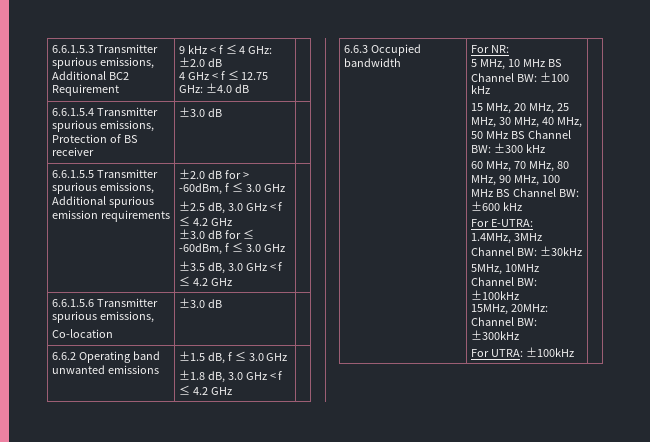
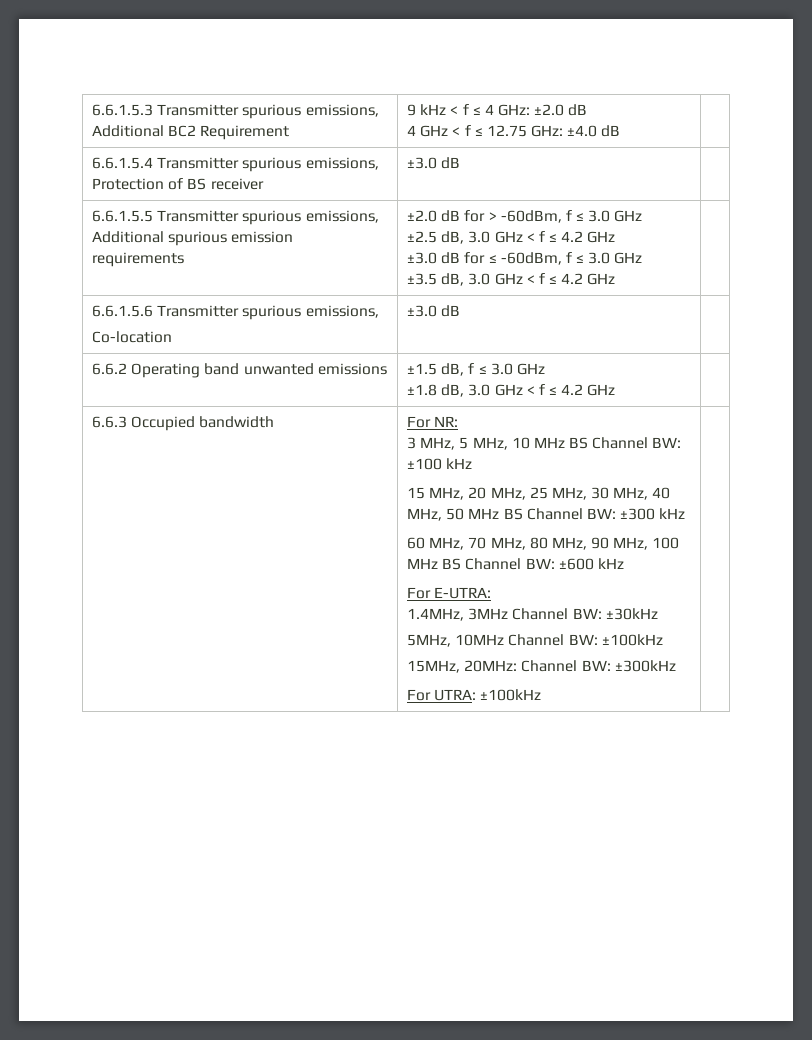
- 5 MHz, 10 MHz BS Channel BW: ±100 kHz
+ 3 MHz, 5 MHz, 10 MHz BS Channel BW: ±100 kHz

